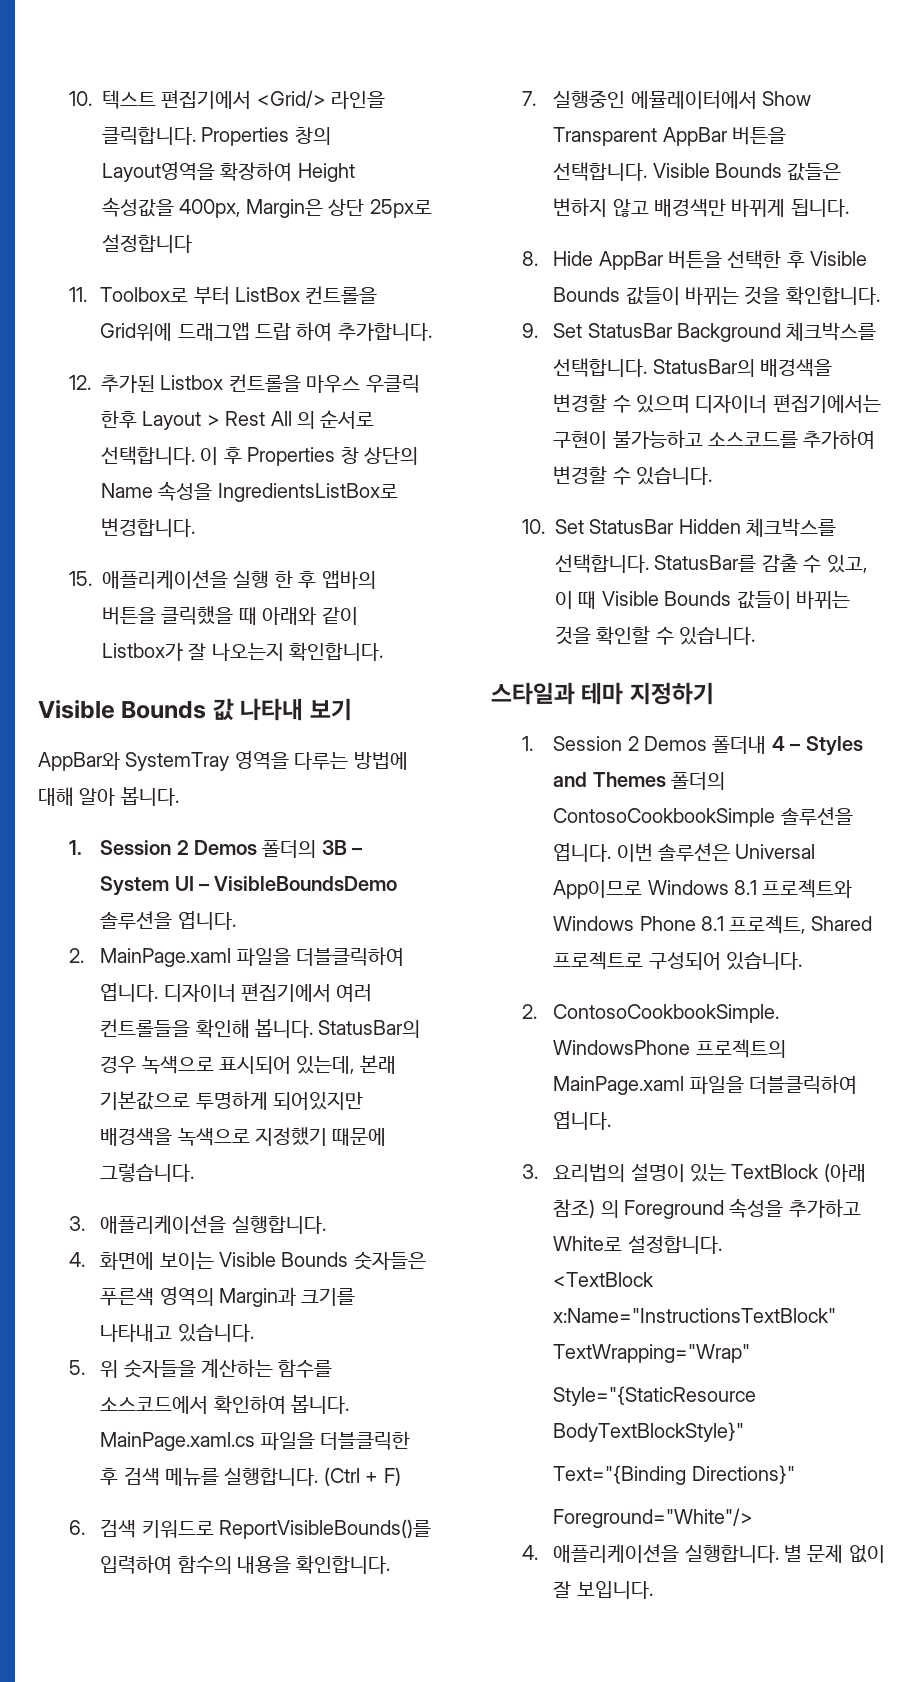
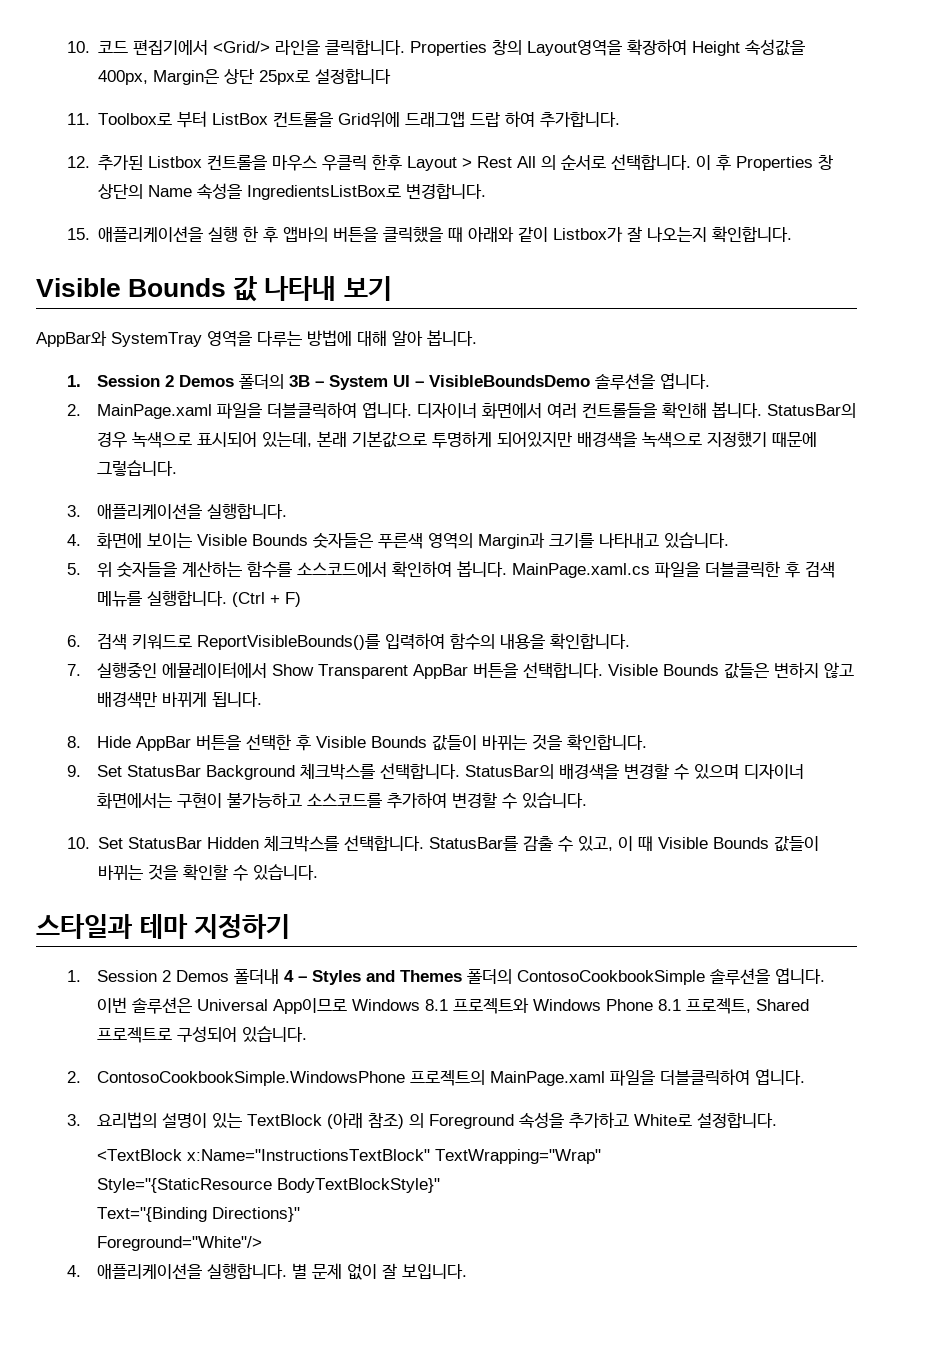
- 10. 텍스트 편집기에서 <Grid/> 라인을 클릭합니다.
+ 10. 코드 편집기에서 <Grid/> 라인을 클릭합니다.
- 디자이너 편집기에서 여러 컨트롤들을 확인해 봅니다.
+ 디자이너 화면에서 여러 컨트롤들을 확인해 봅니다.
- StatusBar의 배경색을 변경할 수 있으며 디자이너 편집기에서는 구현이 불가능하고 소스코드를 추가하여 변경할 수 있습니다.
+ StatusBar의 배경색을 변경할 수 있으며 디자이너 화면에서는 구현이 불가능하고 소스코드를 추가하여 변경할 수 있습니다.

